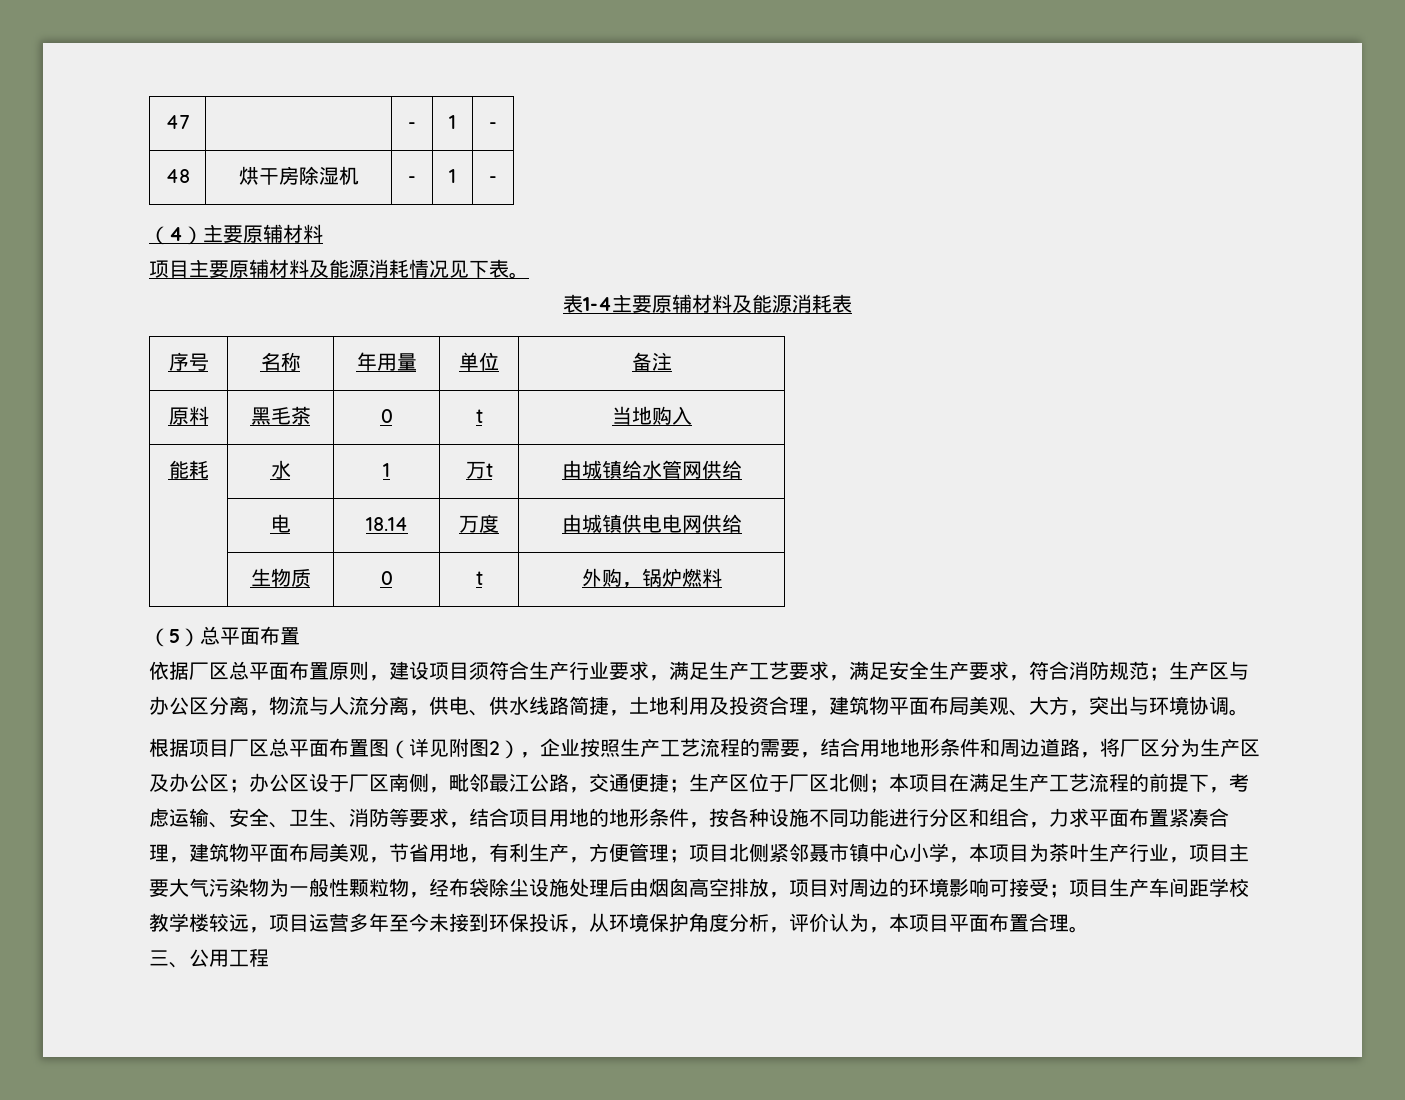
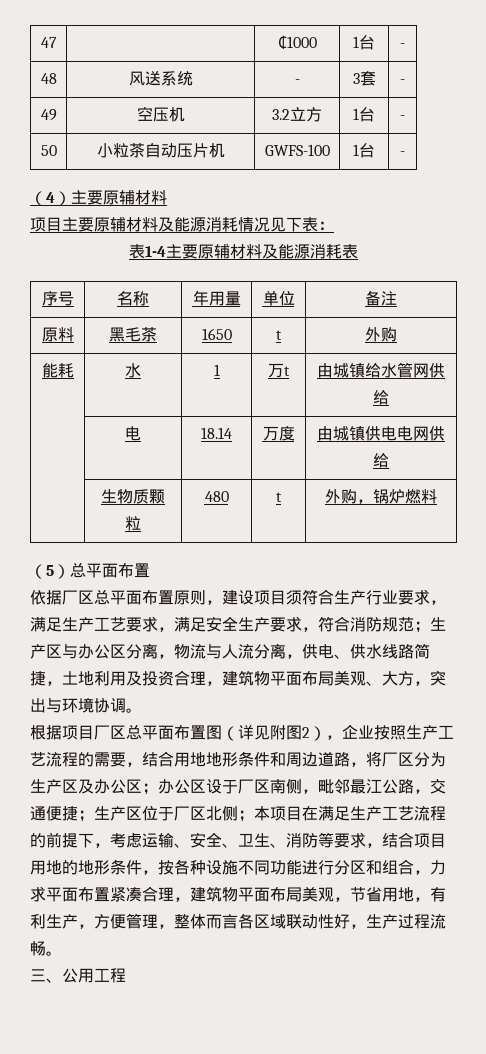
- 47 | | - | 1 | -
+ 47 | | ₵1000 | 1台 | -
- 48 | 烘干房除湿机 | - | 1 | -
+ 48 | 风送系统 | - | 3套 | -
+ 49 | 空压机 | 3.2立方 | 1台 | -
+ 50 | 小粒茶自动压片机 | GWFS-100 | 1台 | -
- 项目主要原辅材料及能源消耗情况见下表。
+ 项目主要原辅材料及能源消耗情况见下表：
- 原料 | 黑毛茶 | 0 | t | 当地购入
+ 原料 | 黑毛茶 | 1650 | t | 外购
- | 生物质 | 0 | t | 外购，锅炉燃料
+ | 生物质颗粒 | 480 | t | 外购，锅炉燃料
- 本项目在满足生产工艺流程的前提下，考虑运输、安全、卫生、消防等要求，结合项目用地的地形条件，按各种设施不同功能进行分区和组合，力求平面布置紧凑合理，建筑物平面布局美观，节省用地，有利生产，方便管理；项目北侧紧邻聂市镇中心小学，本项目为茶叶生产行业，项目主要大气污染物为一般性颗粒物，经布袋除尘设施处理后由烟囱高空排放，项目对周边的环境影响可接受；项目生产车间距学校教学楼较远，项目运营多年至今未接到环保投诉，从环境保护角度分析，评价认为，本项目平面布置合理。
+ 本项目在满足生产工艺流程的前提下，考虑运输、安全、卫生、消防等要求，结合项目用地的地形条件，按各种设施不同功能进行分区和组合，力求平面布置紧凑合理，建筑物平面布局美观，节省用地，有利生产，方便管理，整体而言各区域联动性好，生产过程流畅。

